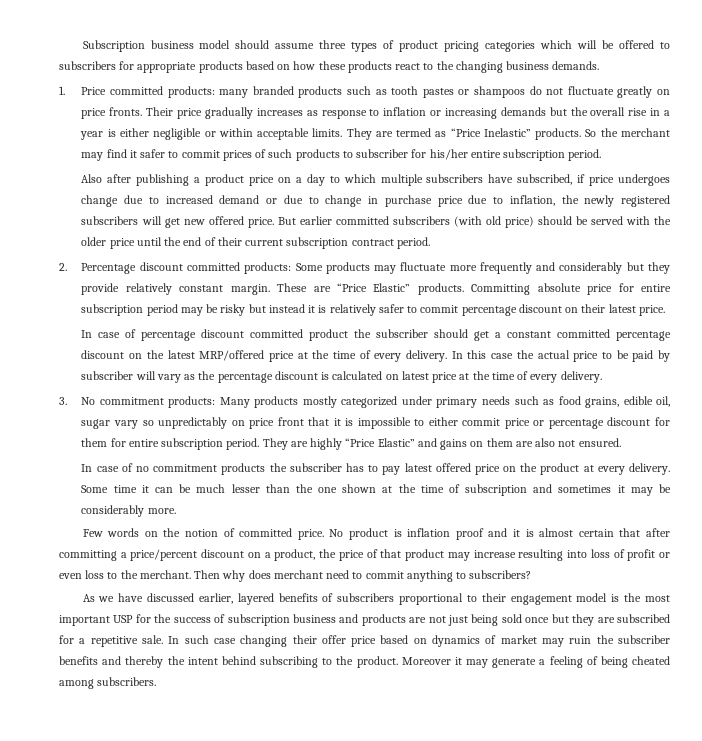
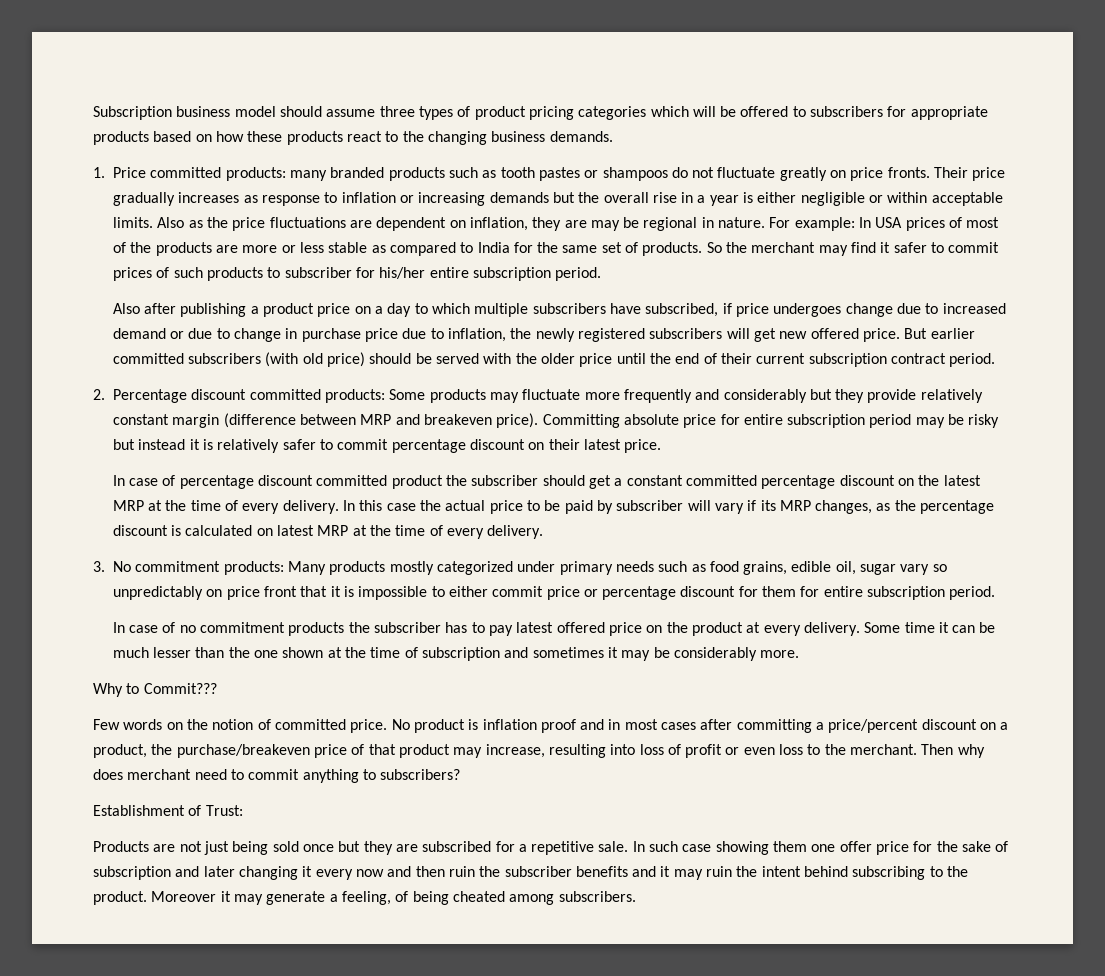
- They are termed as “Price Inelastic” products.
+ Also as the price fluctuations are dependent on inflation, they are may be regional in nature. For example: In USA prices of most of the products are more or less stable as compared to India for the same set of products.
- 2. Percentage discount committed products: Some products may fluctuate more frequently and considerably but they provide relatively constant margin. These are “Price Elastic” products.
+ 2. Percentage discount committed products: Some products may fluctuate more frequently and considerably but they provide relatively constant margin (difference between MRP and breakeven price).
- In case of percentage discount committed product the subscriber should get a constant committed percentage discount on the latest MRP/offered price at the time of every delivery.
+ In case of percentage discount committed product the subscriber should get a constant committed percentage discount on the latest MRP at the time of every delivery.
- In this case the actual price to be paid by subscriber will vary as the percentage discount is calculated on latest price at the time of every delivery.
+ In this case the actual price to be paid by subscriber will vary if its MRP changes, as the percentage discount is calculated on latest MRP at the time of every delivery.
- They are highly “Price Elastic” and gains on them are also not ensured.
+ Why to Commit???
- No product is inflation proof and it is almost certain that after committing a price/percent discount on a product, the price of that product may increase resulting into loss of profit or even loss to the merchant.
+ No product is inflation proof and in most cases after committing a price/percent discount on a product, the purchase/breakeven price of that product may increase, resulting into loss of profit or even loss to the merchant.
- As we have discussed earlier, layered benefits of subscribers proportional to their engagement model is the most important USP for the success of subscription business and products are not just being sold once but they are subscribed for a repetitive sale.
+ Establishment of Trust:
+ Products are not just being sold once but they are subscribed for a repetitive sale.
- In such case changing their offer price based on dynamics of market may ruin the subscriber benefits and thereby the intent behind subscribing to the product.
+ In such case showing them one offer price for the sake of subscription and later changing it every now and then ruin the subscriber benefits and it may ruin the intent behind subscribing to the product.
- Moreover it may generate a feeling of being cheated among subscribers.
+ Moreover it may generate a feeling, of being cheated among subscribers.

